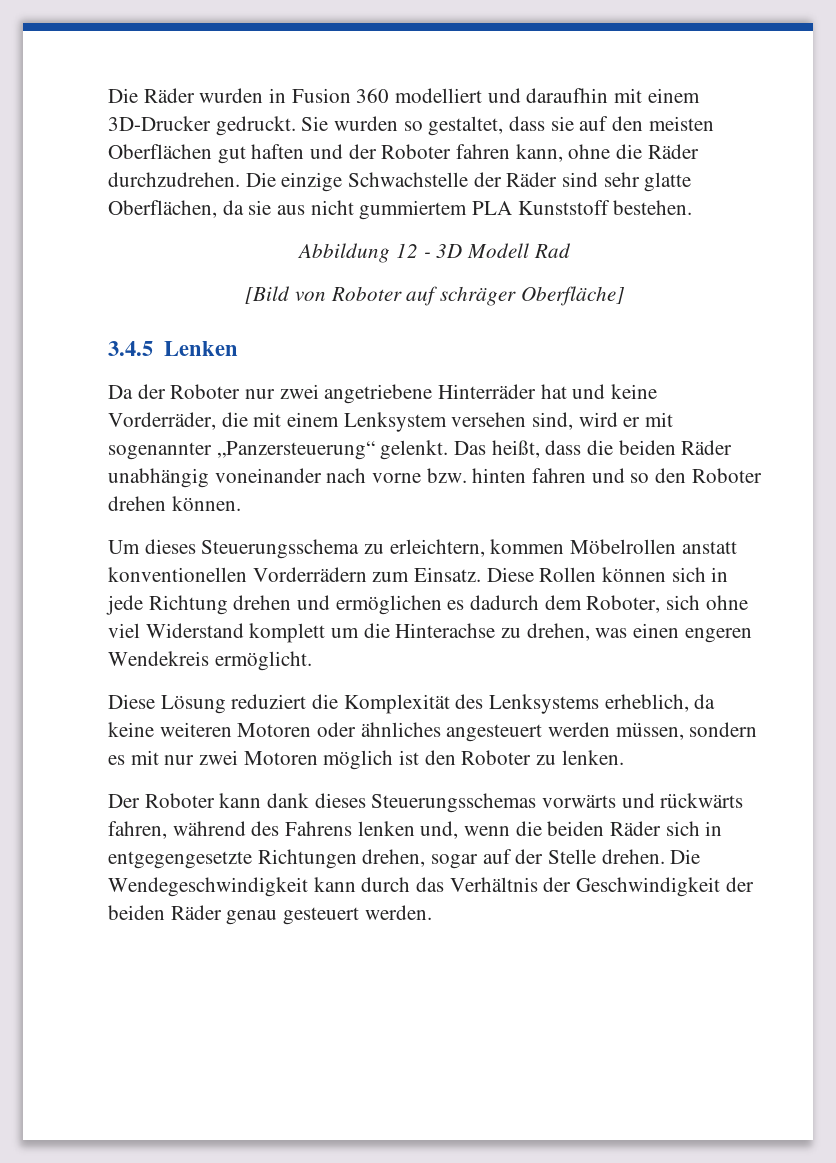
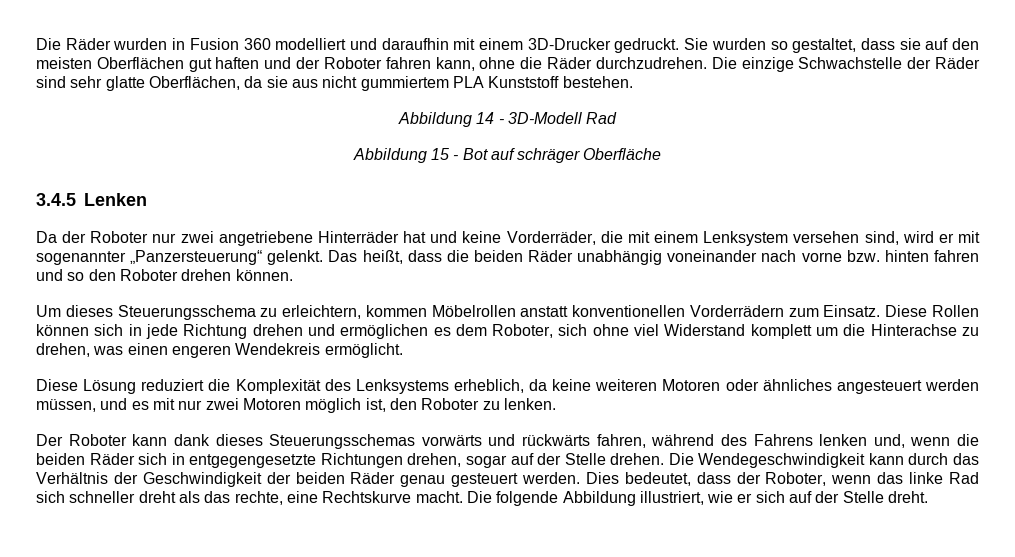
- Abbildung 12 - 3D Modell Rad
- [Bild von Roboter auf schräger Oberfläche]
+ Abbildung 14 - 3D-Modell Rad
+ Abbildung 15 - Bot auf schräger Oberfläche
- Diese Rollen können sich in jede Richtung drehen und ermöglichen es dadurch dem Roboter, sich ohne viel Widerstand komplett um die Hinterachse zu drehen, was einen engeren Wendekreis ermöglicht.
+ Diese Rollen können sich in jede Richtung drehen und ermöglichen es dem Roboter, sich ohne viel Widerstand komplett um die Hinterachse zu drehen, was einen engeren Wendekreis ermöglicht.
- Diese Lösung reduziert die Komplexität des Lenksystems erheblich, da keine weiteren Motoren oder ähnliches angesteuert werden müssen, sondern es mit nur zwei Motoren möglich ist den Roboter zu lenken.
+ Diese Lösung reduziert die Komplexität des Lenksystems erheblich, da keine weiteren Motoren oder ähnliches angesteuert werden müssen, und es mit nur zwei Motoren möglich ist, den Roboter zu lenken.
+ Dies bedeutet, dass der Roboter, wenn das linke Rad sich schneller dreht als das rechte, eine Rechtskurve macht. Die folgende Abbildung illustriert, wie er sich auf der Stelle dreht.

